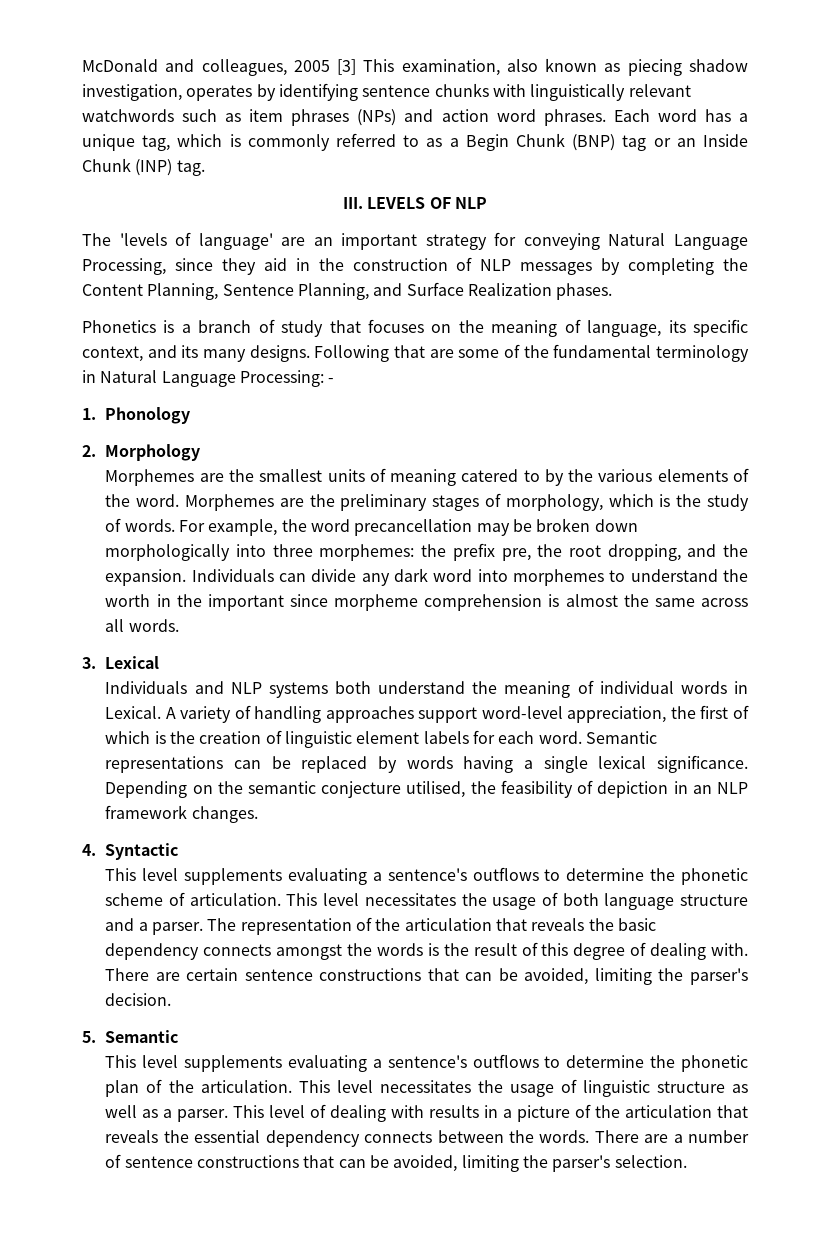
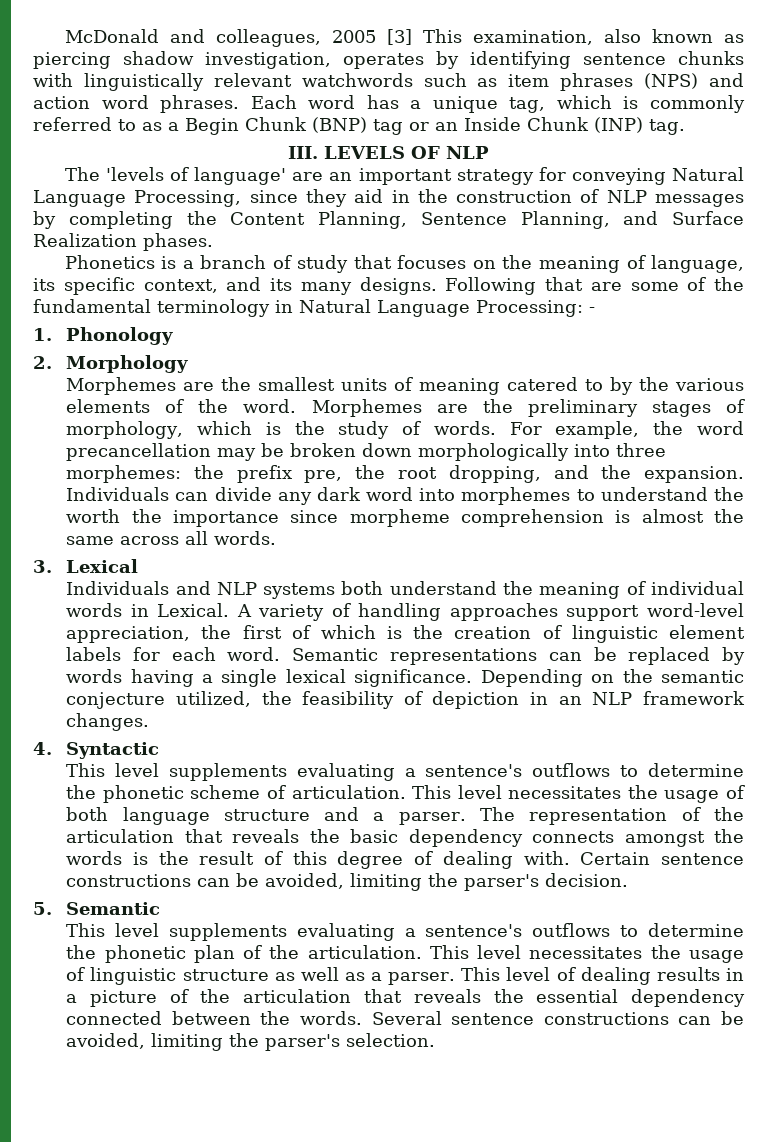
- McDonald and colleagues, 2005 [3] This examination, also known as piecing shadow investigation, operates by identifying sentence chunks with linguistically relevant watchwords such as item phrases (NPs) and action word phrases.
+ McDonald and colleagues, 2005 [3] This examination, also known as piercing shadow investigation, operates by identifying sentence chunks with linguistically relevant watchwords such as item phrases (NPS) and action word phrases.
- Individuals can divide any dark word into morphemes to understand the worth in the important since morpheme comprehension is almost the same across all words.
+ Individuals can divide any dark word into morphemes to understand the worth the importance since morpheme comprehension is almost the same across all words.
- Depending on the semantic conjecture utilised, the feasibility of depiction in an NLP framework changes.
+ Depending on the semantic conjecture utilized, the feasibility of depiction in an NLP framework changes.
- There are certain sentence constructions that can be avoided, limiting the parser's decision.
+ Certain sentence constructions can be avoided, limiting the parser's decision.
- This level of dealing with results in a picture of the articulation that reveals the essential dependency connects between the words.
+ This level of dealing results in a picture of the articulation that reveals the essential dependency connected between the words.
- There are a number of sentence constructions that can be avoided, limiting the parser's selection.
+ Several sentence constructions can be avoided, limiting the parser's selection.

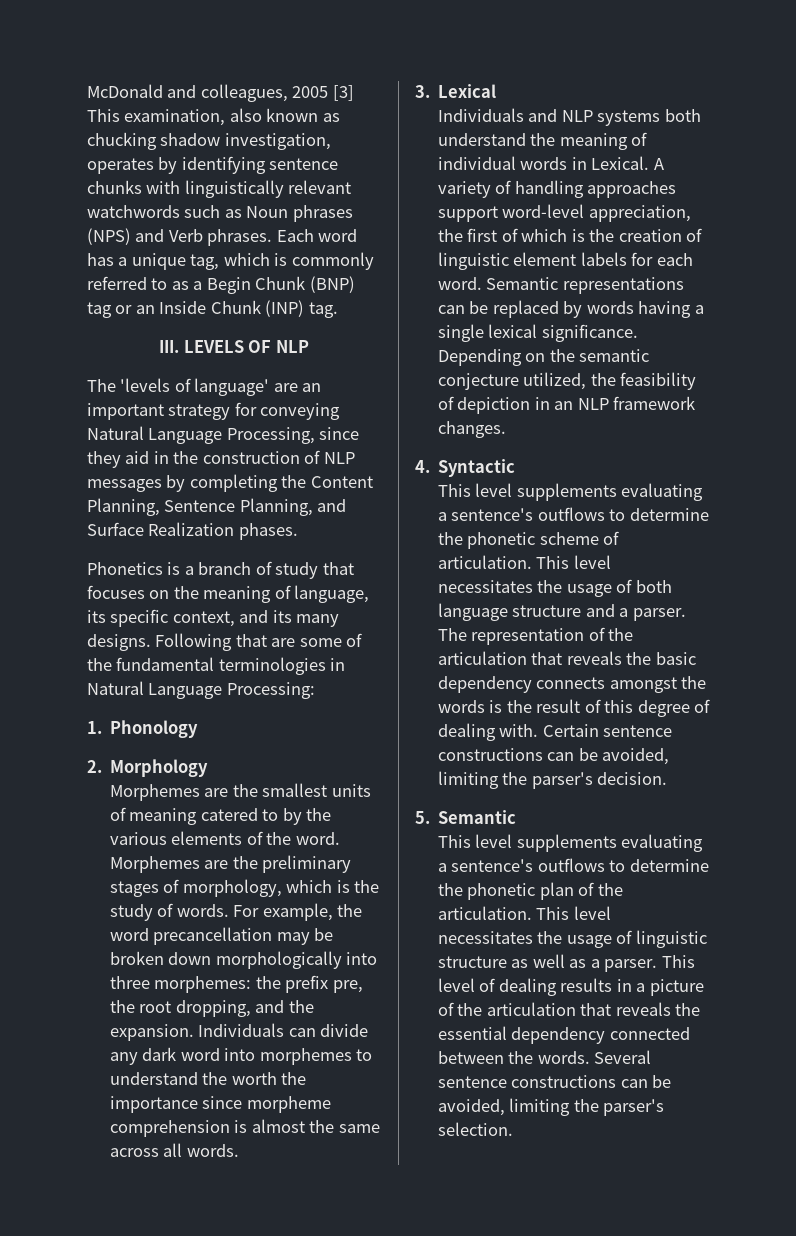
- McDonald and colleagues, 2005 [3] This examination, also known as piercing shadow investigation, operates by identifying sentence chunks with linguistically relevant watchwords such as item phrases (NPS) and action word phrases.
+ McDonald and colleagues, 2005 [3] This examination, also known as chucking shadow investigation, operates by identifying sentence chunks with linguistically relevant watchwords such as Noun phrases (NPS) and Verb phrases.
- Following that are some of the fundamental terminology in Natural Language Processing: -
+ Following that are some of the fundamental terminologies in Natural Language Processing:

